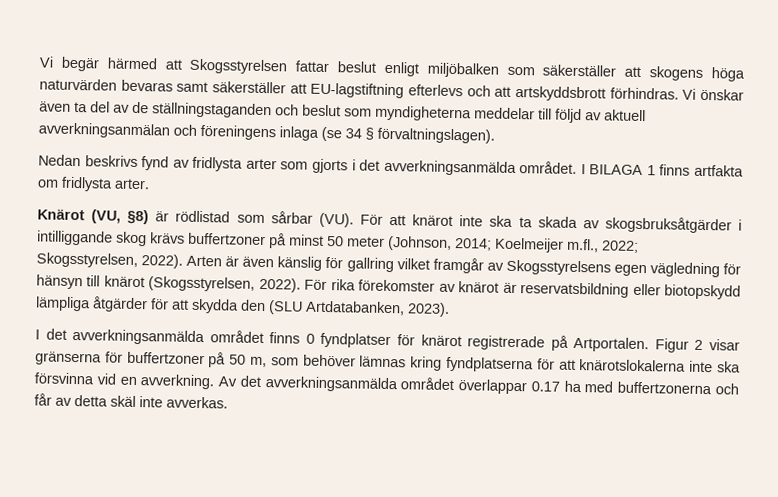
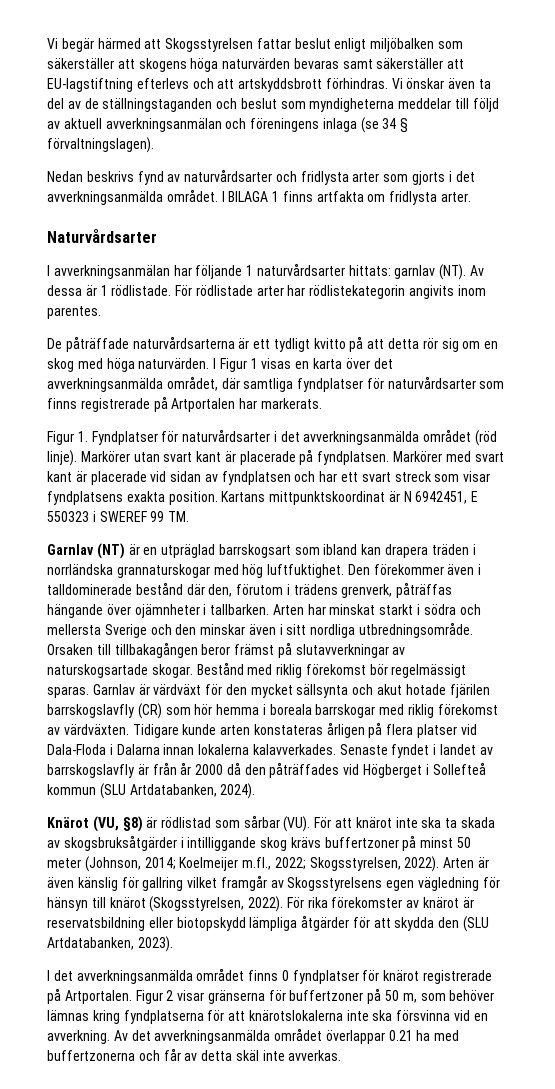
- Nedan beskrivs fynd av fridlysta arter som gjorts i det avverkningsanmälda området.
+ Nedan beskrivs fynd av naturvårdsarter och fridlysta arter som gjorts i det avverkningsanmälda området.
+ Naturvårdsarter
+ I avverkningsanmälan har följande 1 naturvårdsarter hittats: garnlav (NT). Av dessa är 1 rödlistade. För rödlistade arter har rödlistekategorin angivits inom parentes.
+ De påträffade naturvårdsarterna är ett tydligt kvitto på att detta rör sig om en skog med höga naturvärden. I Figur 1 visas en karta över det avverkningsanmälda området, där samtliga fyndplatser för naturvårdsarter som finns registrerade på Artportalen har markerats.
+ Figur 1. Fyndplatser för naturvårdsarter i det avverkningsanmälda området (röd linje). Markörer utan svart kant är placerade på fyndplatsen. Markörer med svart kant är placerade vid sidan av fyndplatsen och har ett svart streck som visar fyndplatsens exakta position. Kartans mittpunktskoordinat är N 6942451, E 550323 i SWEREF 99 TM.
+ Garnlav (NT) är en utpräglad barrskogsart som ibland kan drapera träden i norrländska grannaturskogar med hög luftfuktighet. Den förekommer även i talldominerade bestånd där den, förutom i trädens grenverk, påträffas hängande över ojämnheter i tallbarken. Arten har minskat starkt i södra och mellersta Sverige och den minskar även i sitt nordliga utbredningsområde. Orsaken till tillbakagången beror främst på slutavverkningar av naturskogsartade skogar. Bestånd med riklig förekomst bör regelmässigt sparas. Garnlav är värdväxt för den mycket sällsynta och akut hotade fjärilen barrskogslavfly (CR) som hör hemma i boreala barrskogar med riklig förekomst av värdväxten. Tidigare kunde arten konstateras årligen på flera platser vid Dala-Floda i Dalarna innan lokalerna kalavverkades. Senaste fyndet i landet av barrskogslavfly är från år 2000 då den påträffades vid Högberget i Sollefteå kommun (SLU Artdatabanken, 2024).
- Av det avverkningsanmälda området överlappar 0.17 ha med buffertzonerna och får av detta skäl inte avverkas.
+ Av det avverkningsanmälda området överlappar 0.21 ha med buffertzonerna och får av detta skäl inte avverkas.

